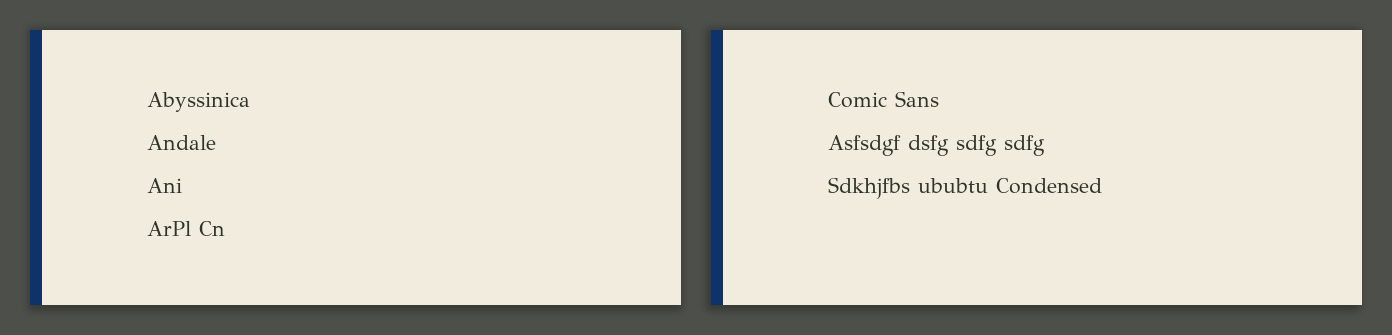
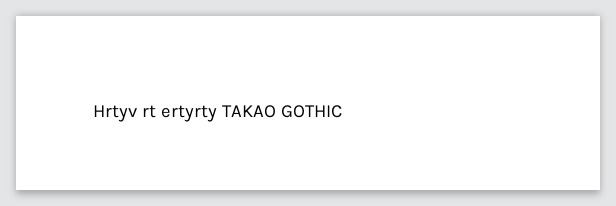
- Abyssinica
- Andale
- Ani
- ArPl Cn
- Comic Sans
- Asfsdgf dsfg sdfg sdfg
- Sdkhjfbs ububtu Condensed
+ Hrtyv rt ertyrty TAKAO GOTHIC

